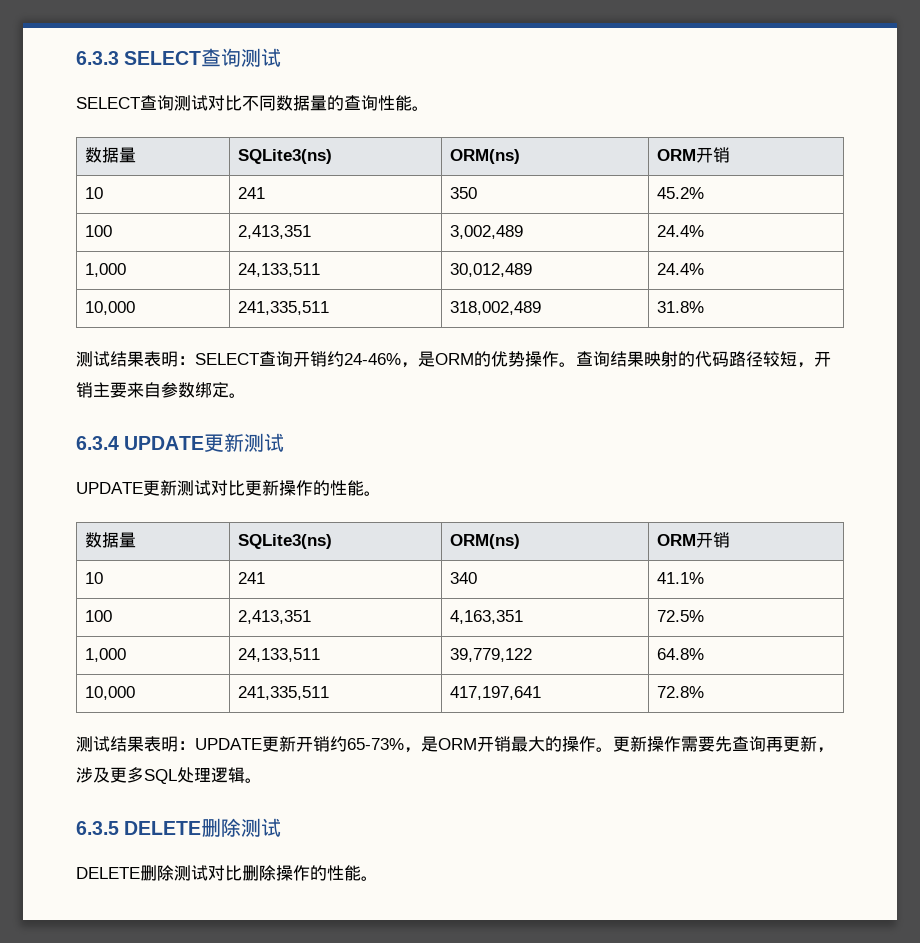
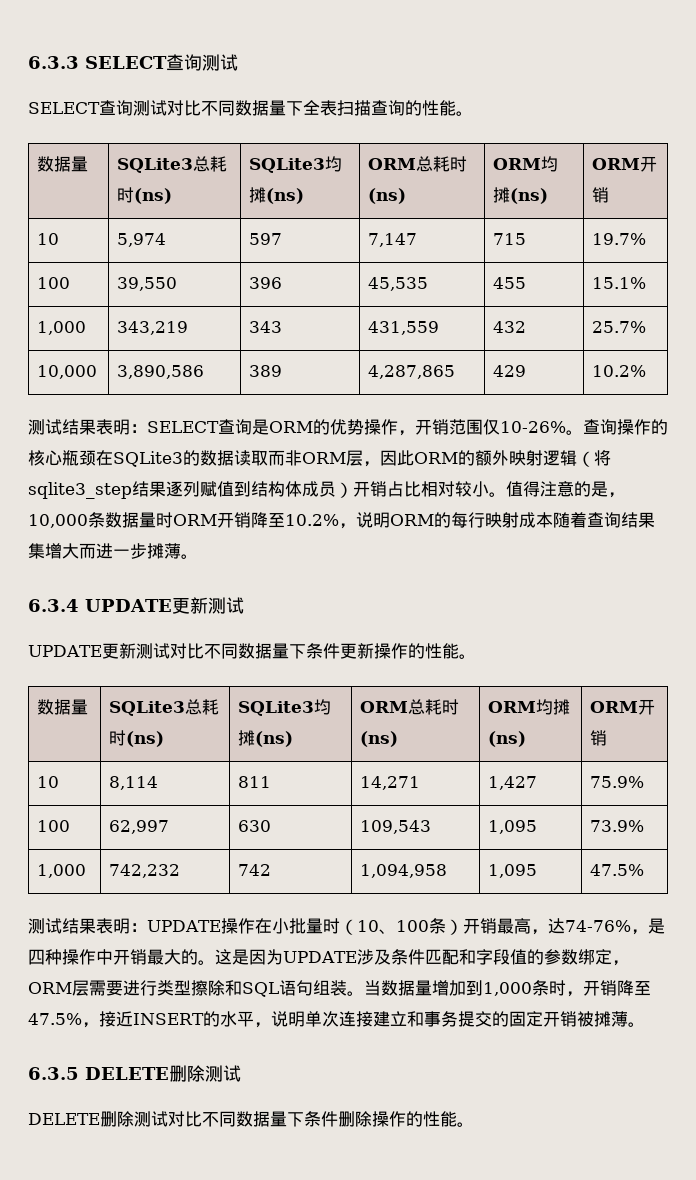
- SELECT查询测试对比不同数据量的查询性能。
- 数据量 | SQLite3(ns) | ORM(ns) | ORM开销
- 10 | 241 | 350 | 45.2%
- 100 | 2,413,351 | 3,002,489 | 24.4%
- 1,000 | 24,133,511 | 30,012,489 | 24.4%
- 10,000 | 241,335,511 | 318,002,489 | 31.8%
+ SELECT查询测试对比不同数据量下全表扫描查询的性能。
+ 数据量 | SQLite3总耗时(ns) | SQLite3均摊(ns) | ORM总耗时(ns) | ORM均摊(ns) | ORM开销
+ 10 | 5,974 | 597 | 7,147 | 715 | 19.7%
+ 100 | 39,550 | 396 | 45,535 | 455 | 15.1%
+ 1,000 | 343,219 | 343 | 431,559 | 432 | 25.7%
+ 10,000 | 3,890,586 | 389 | 4,287,865 | 429 | 10.2%
- 测试结果表明：SELECT查询开销约24-46%，是ORM的优势操作。查询结果映射的代码路径较短，开销主要来自参数绑定。
+ 测试结果表明：SELECT查询是ORM的优势操作，开销范围仅10-26%。查询操作的核心瓶颈在SQLite3的数据读取而非ORM层，因此ORM的额外映射逻辑（将sqlite3_step结果逐列赋值到结构体成员）开销占比相对较小。值得注意的是，10,000条数据量时ORM开销降至10.2%，说明ORM的每行映射成本随着查询结果集增大而进一步摊薄。
- UPDATE更新测试对比更新操作的性能。
- 数据量 | SQLite3(ns) | ORM(ns) | ORM开销
- 10 | 241 | 340 | 41.1%
- 100 | 2,413,351 | 4,163,351 | 72.5%
- 1,000 | 24,133,511 | 39,779,122 | 64.8%
- 10,000 | 241,335,511 | 417,197,641 | 72.8%
+ UPDATE更新测试对比不同数据量下条件更新操作的性能。
+ 数据量 | SQLite3总耗时(ns) | SQLite3均摊(ns) | ORM总耗时(ns) | ORM均摊(ns) | ORM开销
+ 10 | 8,114 | 811 | 14,271 | 1,427 | 75.9%
+ 100 | 62,997 | 630 | 109,543 | 1,095 | 73.9%
+ 1,000 | 742,232 | 742 | 1,094,958 | 1,095 | 47.5%
- 测试结果表明：UPDATE更新开销约65-73%，是ORM开销最大的操作。更新操作需要先查询再更新，涉及更多SQL处理逻辑。
+ 测试结果表明：UPDATE操作在小批量时（10、100条）开销最高，达74-76%，是四种操作中开销最大的。这是因为UPDATE涉及条件匹配和字段值的参数绑定，ORM层需要进行类型擦除和SQL语句组装。当数据量增加到1,000条时，开销降至47.5%，接近INSERT的水平，说明单次连接建立和事务提交的固定开销被摊薄。
- DELETE删除测试对比删除操作的性能。
+ DELETE删除测试对比不同数据量下条件删除操作的性能。

